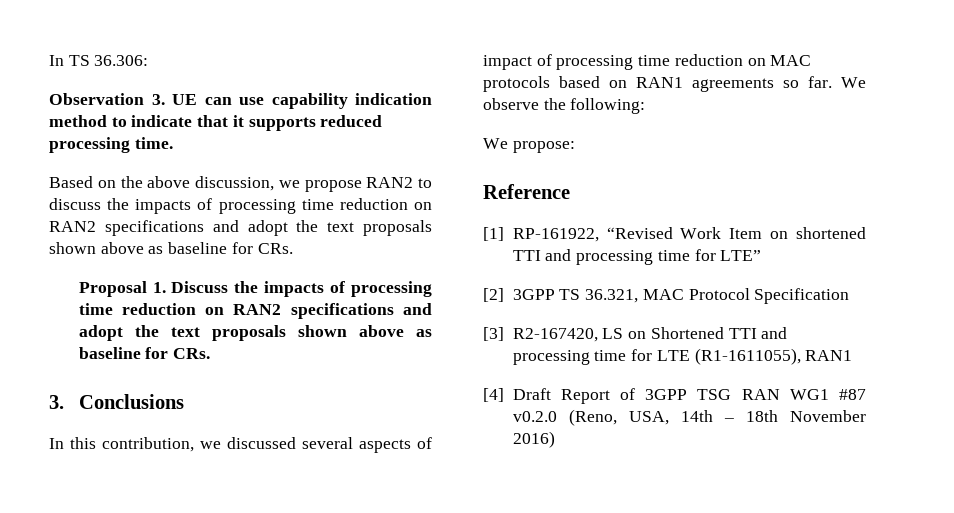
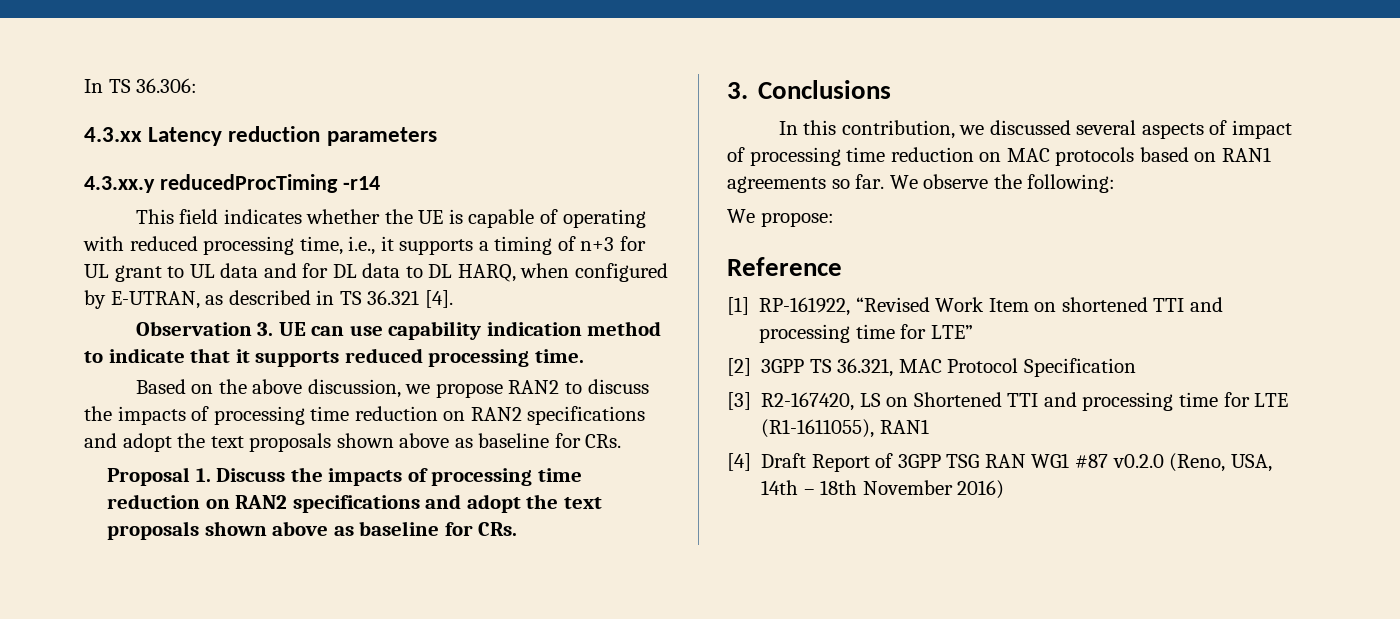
+ 4.3.xx Latency reduction parameters
+ 4.3.xx.y reducedProcTiming -r14
+ This field indicates whether the UE is capable of operating with reduced processing time, i.e., it supports a timing of n+3 for UL grant to UL data and for DL data to DL HARQ, when configured by E-UTRAN, as described in TS 36.321 [4].

